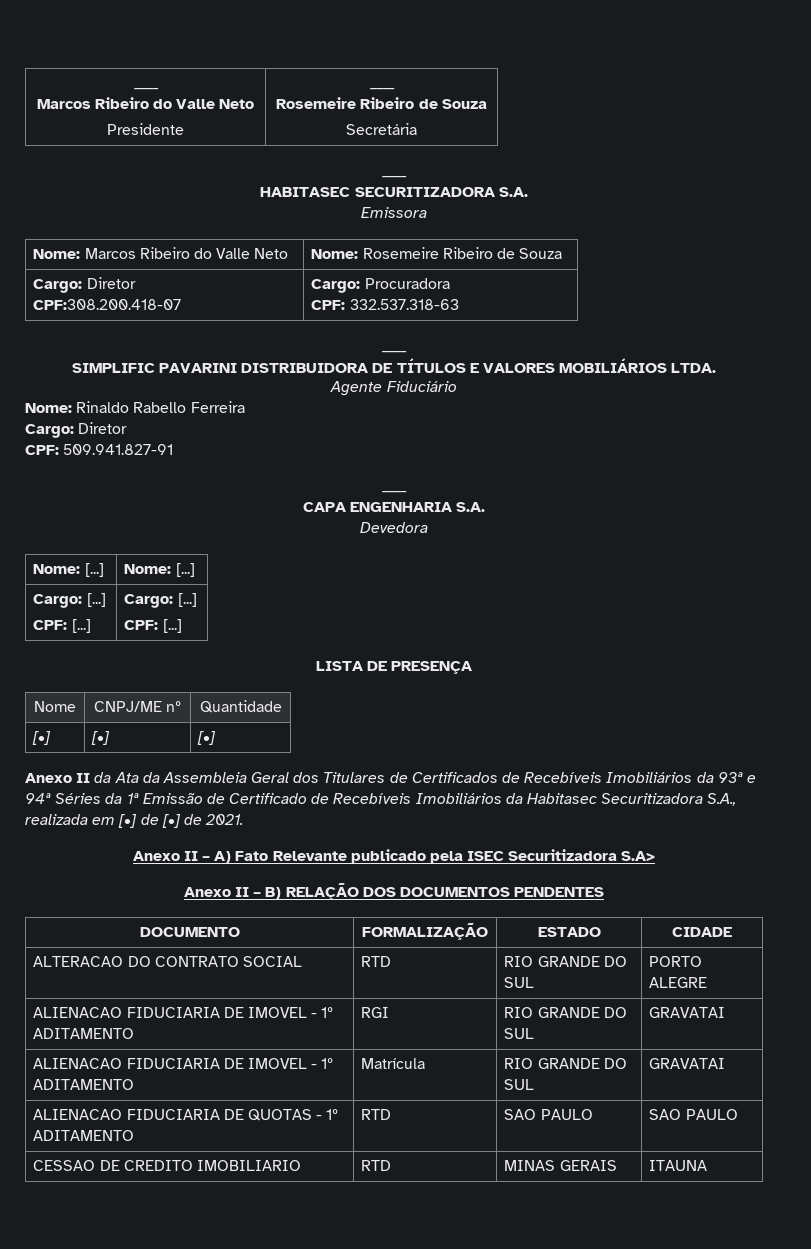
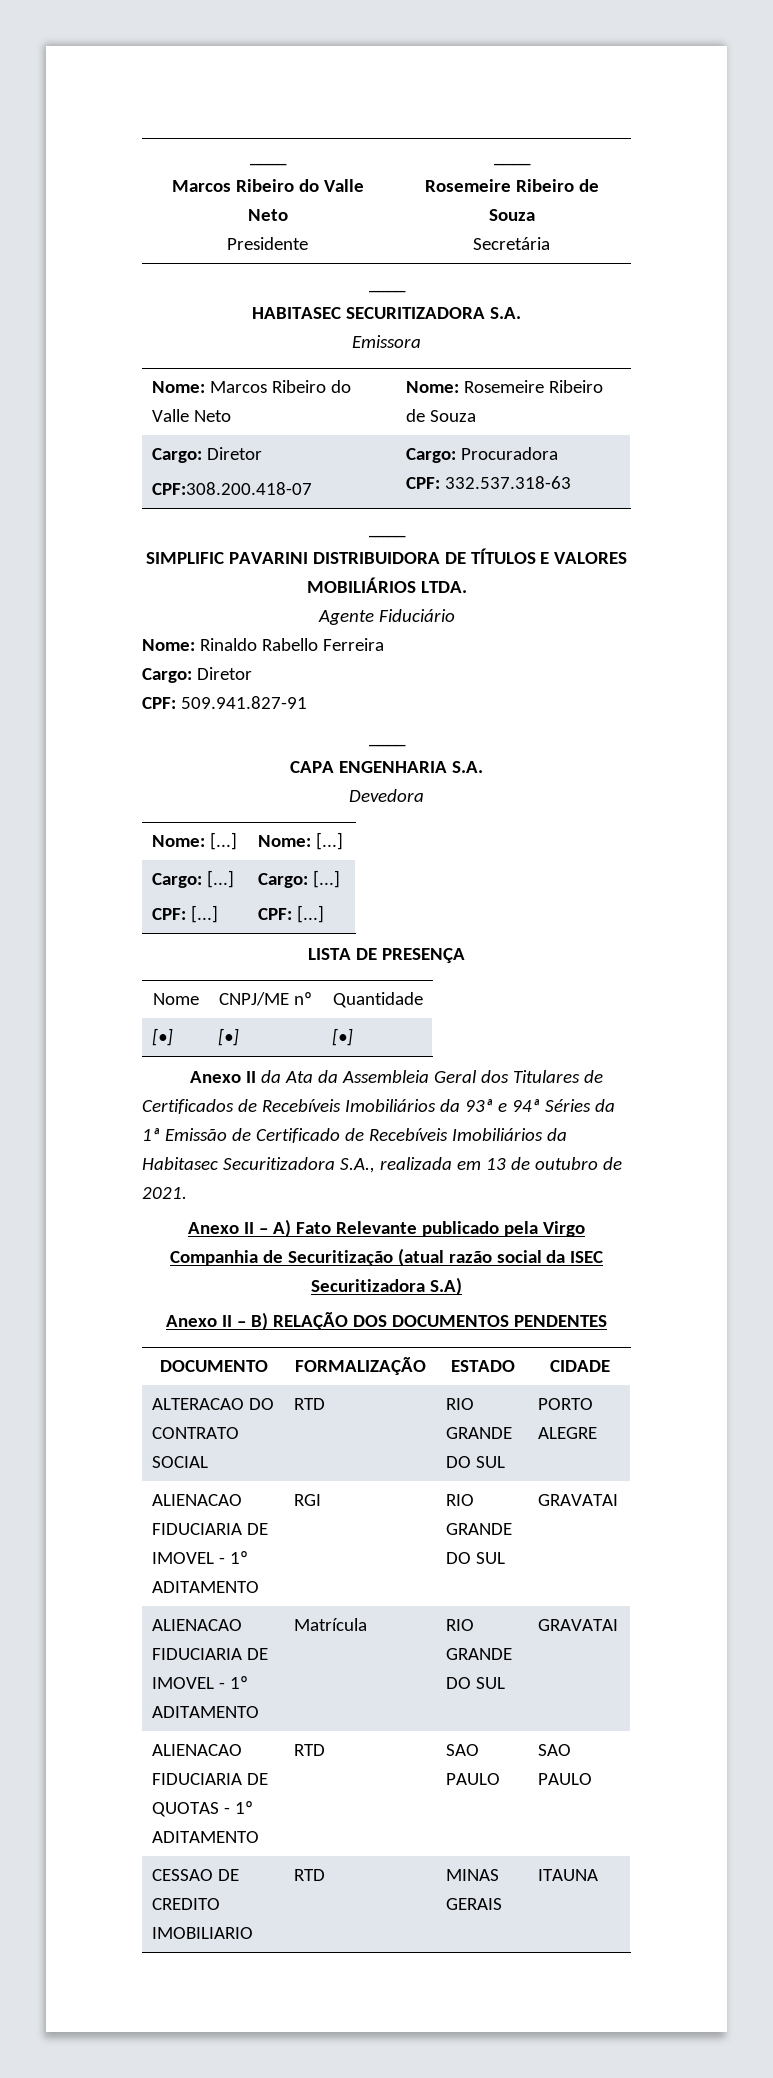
- Anexo II da Ata da Assembleia Geral dos Titulares de Certificados de Recebíveis Imobiliários da 93ª e 94ª Séries da 1ª Emissão de Certificado de Recebíveis Imobiliários da Habitasec Securitizadora S.A., realizada em [•] de [•] de 2021.
+ Anexo II da Ata da Assembleia Geral dos Titulares de Certificados de Recebíveis Imobiliários da 93ª e 94ª Séries da 1ª Emissão de Certificado de Recebíveis Imobiliários da Habitasec Securitizadora S.A., realizada em 13 de outubro de 2021.
- Anexo II – A) Fato Relevante publicado pela ISEC Securitizadora S.A>
+ Anexo II – A) Fato Relevante publicado pela Virgo Companhia de Securitização (atual razão social da ISEC Securitizadora S.A)

